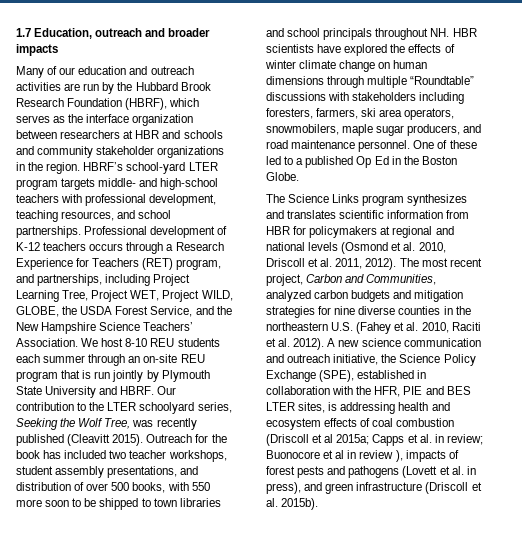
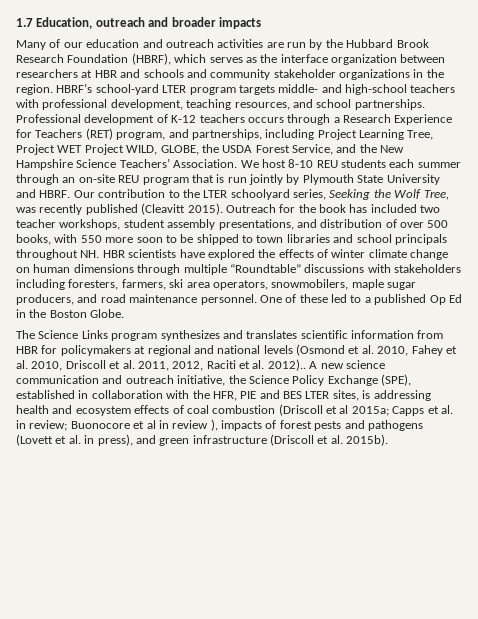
- Professional development of K-12 teachers occurs through a Research Experience for Teachers (RET) program, and partnerships, including Project Learning Tree, Project WET, Project WILD, GLOBE, the USDA Forest Service, and the New Hampshire Science Teachers’ Association.
+ Professional development of K-12 teachers occurs through a Research Experience for Teachers (RET) program, and partnerships, including Project Learning Tree, Project WET Project WILD, GLOBE, the USDA Forest Service, and the New Hampshire Science Teachers’ Association.
- The Science Links program synthesizes and translates scientific information from HBR for policymakers at regional and national levels (Osmond et al. 2010, Driscoll et al. 2011, 2012). The most recent project, Carbon and Communities, analyzed carbon budgets and mitigation strategies for nine diverse counties in the northeastern U.S. (Fahey et al. 2010, Raciti et al. 2012).
+ The Science Links program synthesizes and translates scientific information from HBR for policymakers at regional and national levels (Osmond et al. 2010, Fahey et al. 2010, Driscoll et al. 2011, 2012, Raciti et al. 2012)..

